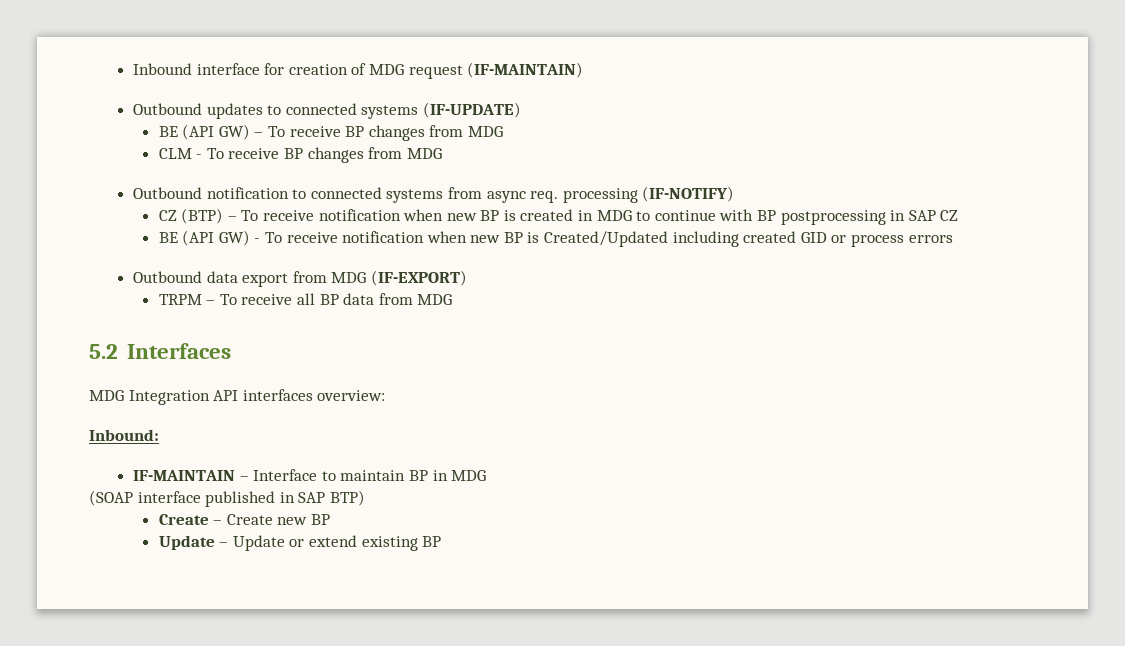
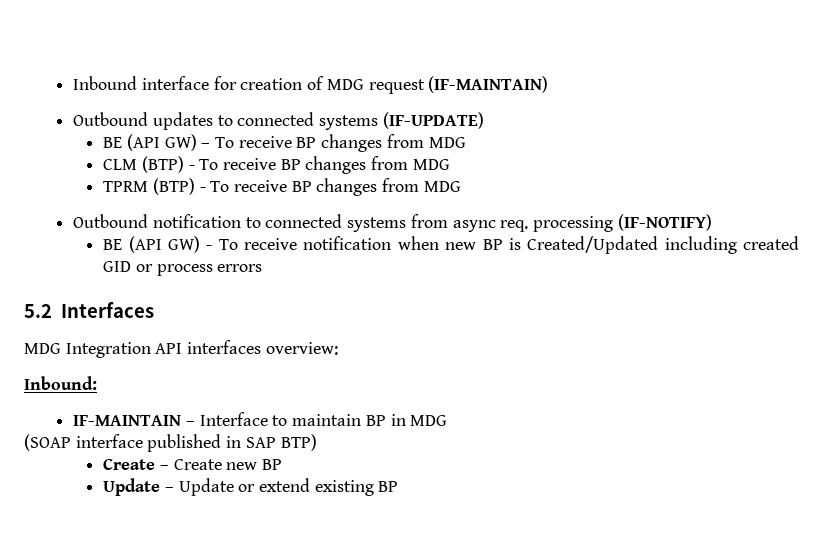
- CLM - To receive BP changes from MDG
+ CLM (BTP) - To receive BP changes from MDG
+ TPRM (BTP) - To receive BP changes from MDG
- CZ (BTP) – To receive notification when new BP is created in MDG to continue with BP postprocessing in SAP CZ
- Outbound data export from MDG (IF-EXPORT)
- TRPM – To receive all BP data from MDG

